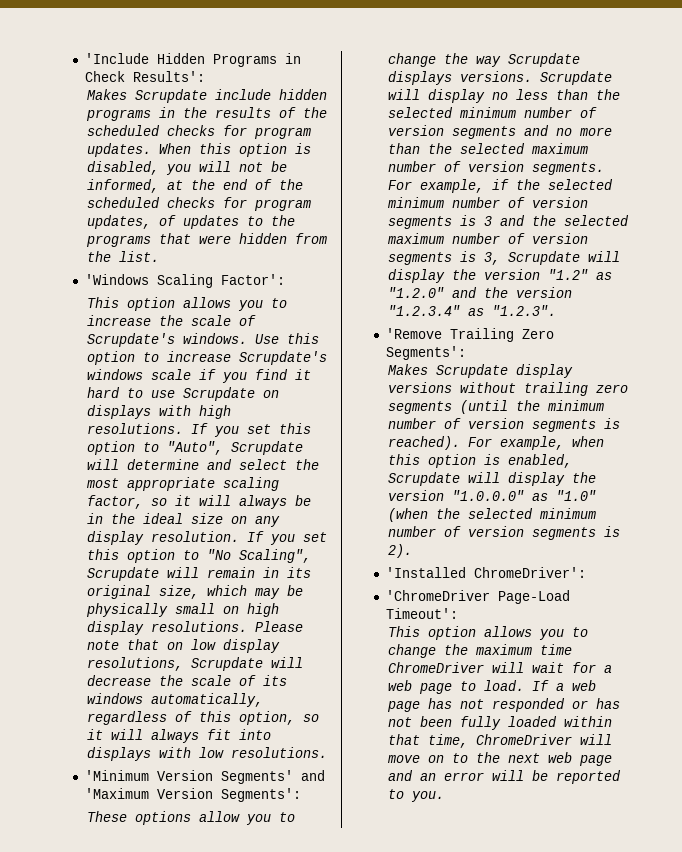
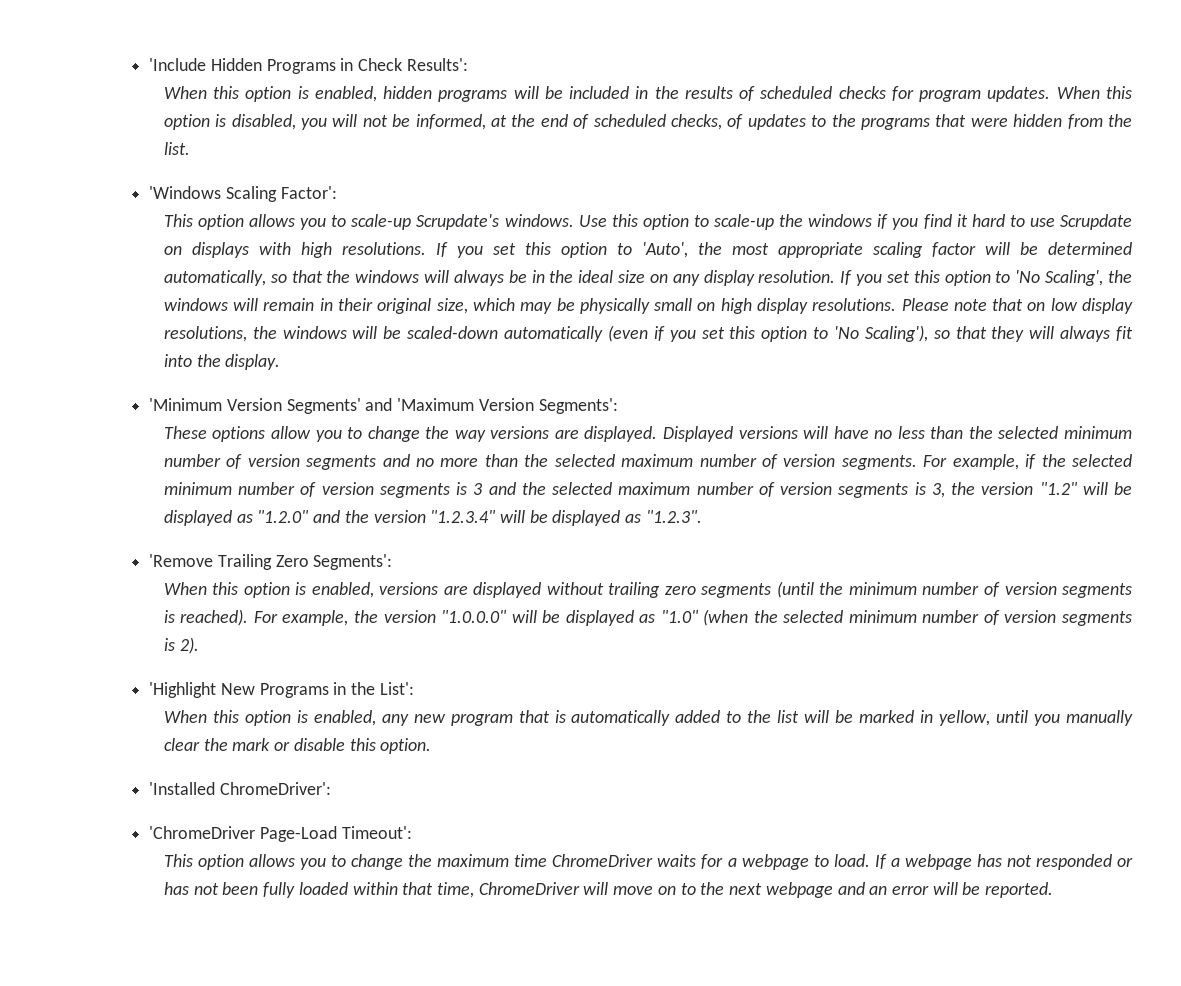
- Makes Scrupdate include hidden programs in the results of the scheduled checks for program updates.
+ When this option is enabled, hidden programs will be included in the results of scheduled checks for program updates.
- When this option is disabled, you will not be informed, at the end of the scheduled checks for program updates, of updates to the programs that were hidden from the list.
+ When this option is disabled, you will not be informed, at the end of scheduled checks, of updates to the programs that were hidden from the list.
- This option allows you to increase the scale of Scrupdate's windows.
+ This option allows you to scale-up Scrupdate's windows.
- Use this option to increase Scrupdate's windows scale if you find it hard to use Scrupdate on displays with high resolutions.
+ Use this option to scale-up the windows if you find it hard to use Scrupdate on displays with high resolutions.
- If you set this option to "Auto", Scrupdate will determine and select the most appropriate scaling factor, so it will always be in the ideal size on any display resolution.
+ If you set this option to 'Auto', the most appropriate scaling factor will be determined automatically, so that the windows will always be in the ideal size on any display resolution.
- If you set this option to "No Scaling", Scrupdate will remain in its original size, which may be physically small on high display resolutions.
+ If you set this option to 'No Scaling', the windows will remain in their original size, which may be physically small on high display resolutions.
- Please note that on low display resolutions, Scrupdate will decrease the scale of its windows automatically, regardless of this option, so it will always fit into displays with low resolutions.
+ Please note that on low display resolutions, the windows will be scaled-down automatically (even if you set this option to 'No Scaling'), so that they will always fit into the display.
- These options allow you to change the way Scrupdate displays versions. Scrupdate will display no less than the selected minimum number of version segments and no more than the selected maximum number of version segments.
+ These options allow you to change the way versions are displayed. Displayed versions will have no less than the selected minimum number of version segments and no more than the selected maximum number of version segments.
- For example, if the selected minimum number of version segments is 3 and the selected maximum number of version segments is 3, Scrupdate will display the version "1.2" as "1.2.0" and the version "1.2.3.4" as "1.2.3".
+ For example, if the selected minimum number of version segments is 3 and the selected maximum number of version segments is 3, the version "1.2" will be displayed as "1.2.0" and the version "1.2.3.4" will be displayed as "1.2.3".
- Makes Scrupdate display versions without trailing zero segments (until the minimum number of version segments is reached).
+ When this option is enabled, versions are displayed without trailing zero segments (until the minimum number of version segments is reached).
- For example, when this option is enabled, Scrupdate will display the version "1.0.0.0" as "1.0" (when the selected minimum number of version segments is 2).
+ For example, the version "1.0.0.0" will be displayed as "1.0" (when the selected minimum number of version segments is 2).
+ 'Highlight New Programs in the List':
+ When this option is enabled, any new program that is automatically added to the list will be marked in yellow, until you manually clear the mark or disable this option.
- This option allows you to change the maximum time ChromeDriver will wait for a web page to load.
+ This option allows you to change the maximum time ChromeDriver waits for a webpage to load.
- If a web page has not responded or has not been fully loaded within that time, ChromeDriver will move on to the next web page and an error will be reported to you.
+ If a webpage has not responded or has not been fully loaded within that time, ChromeDriver will move on to the next webpage and an error will be reported.

